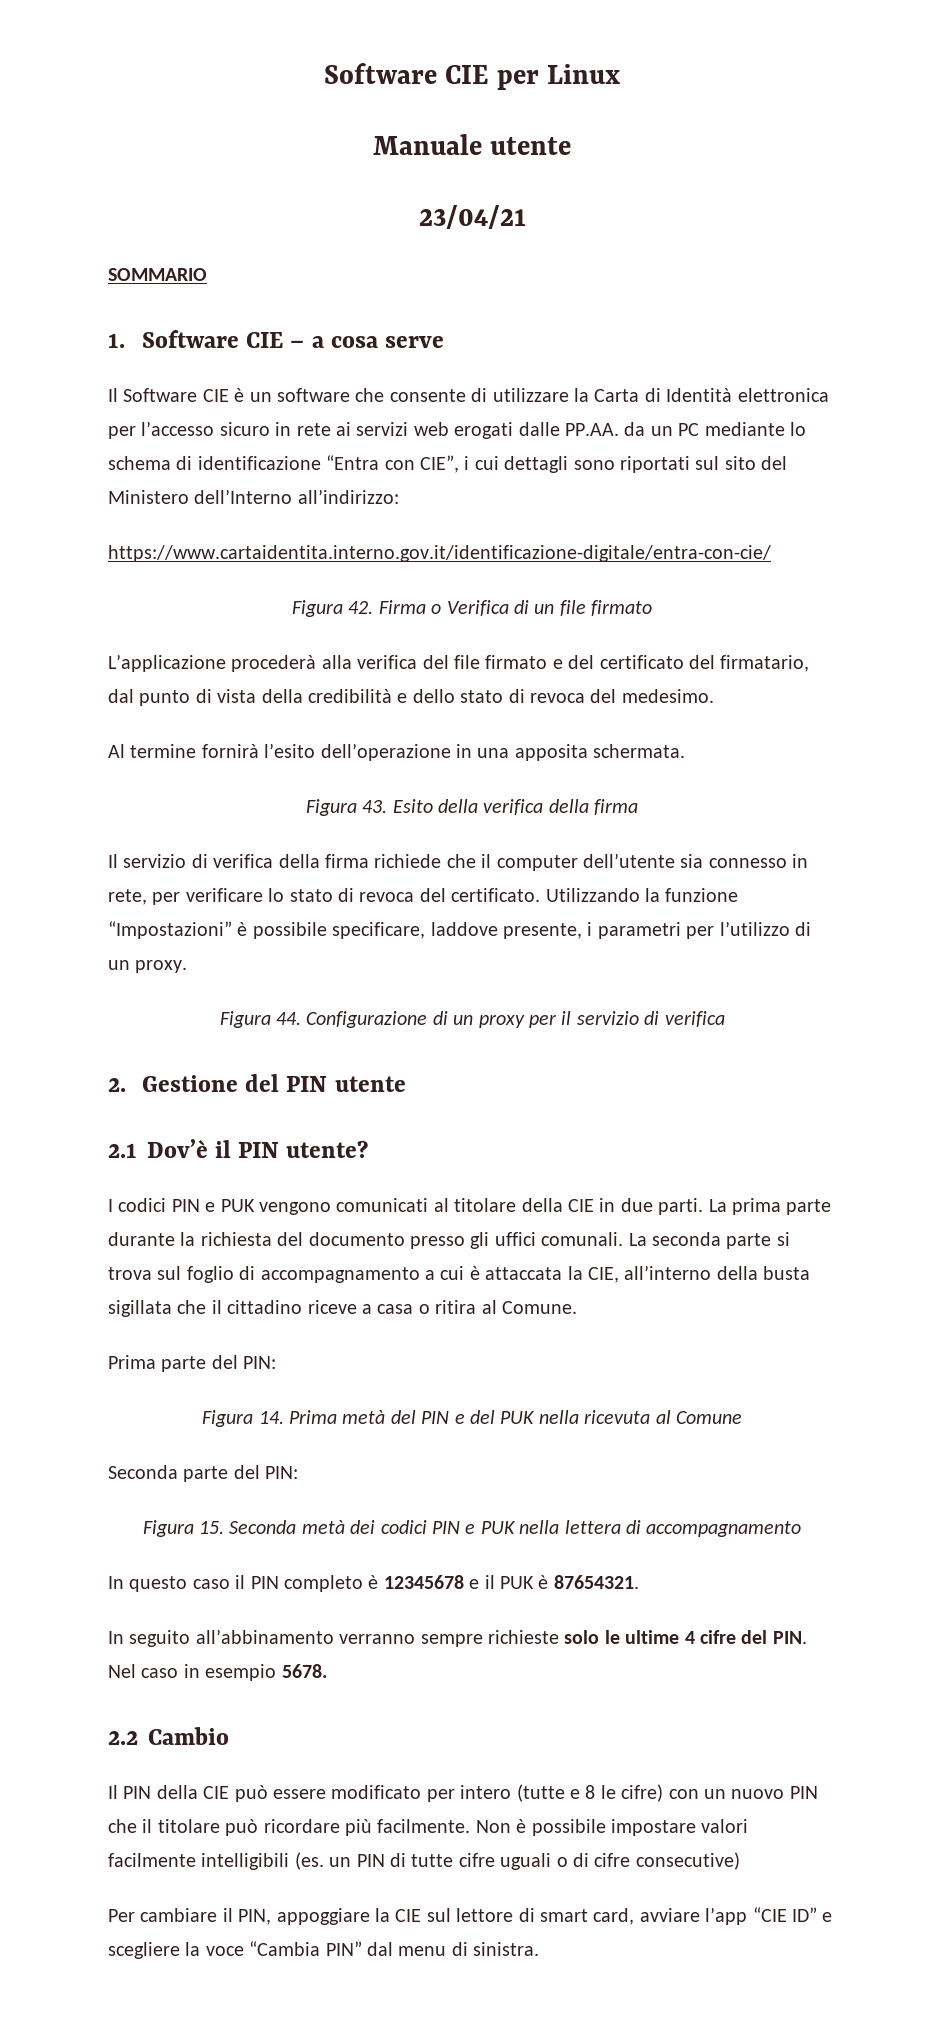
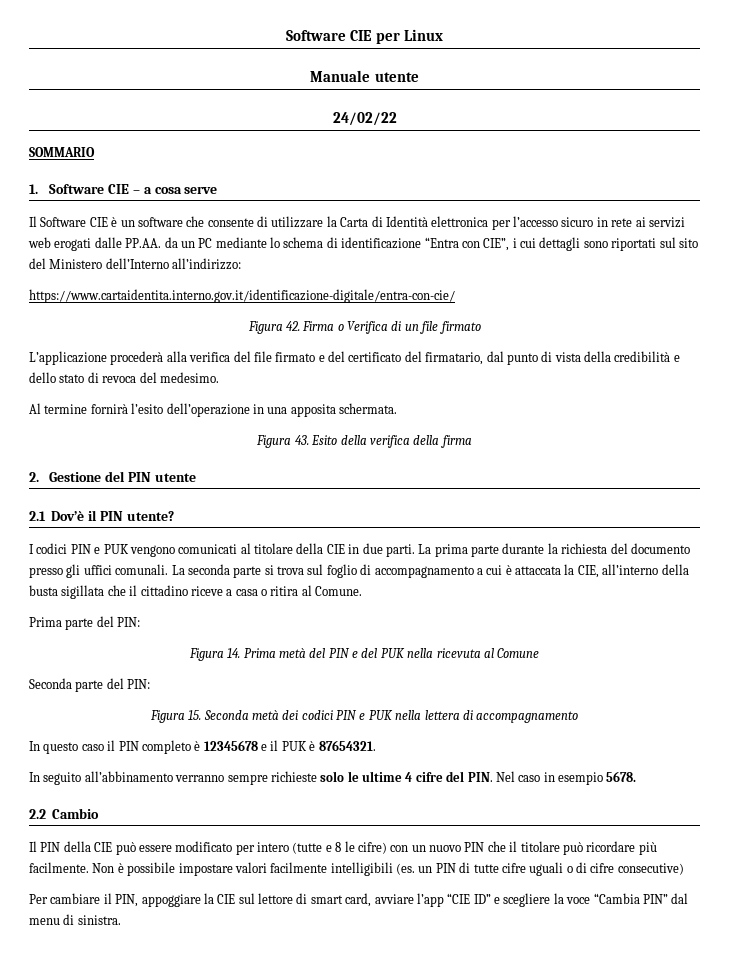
- 23/04/21
+ 24/02/22
- Il servizio di verifica della firma richiede che il computer dell’utente sia connesso in rete, per verificare lo stato di revoca del certificato. Utilizzando la funzione “Impostazioni” è possibile specificare, laddove presente, i parametri per l’utilizzo di un proxy.
- Figura 44. Configurazione di un proxy per il servizio di verifica

